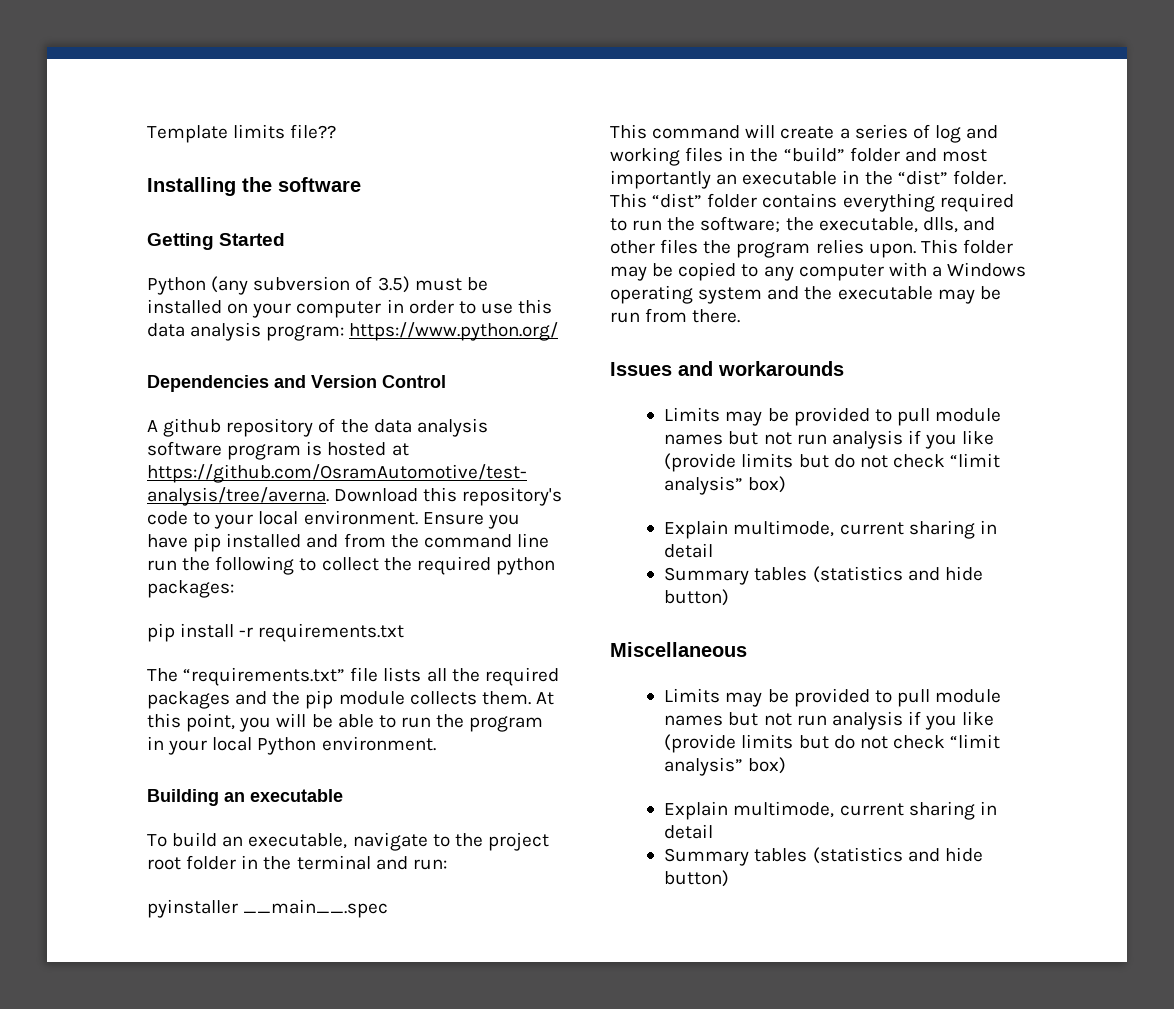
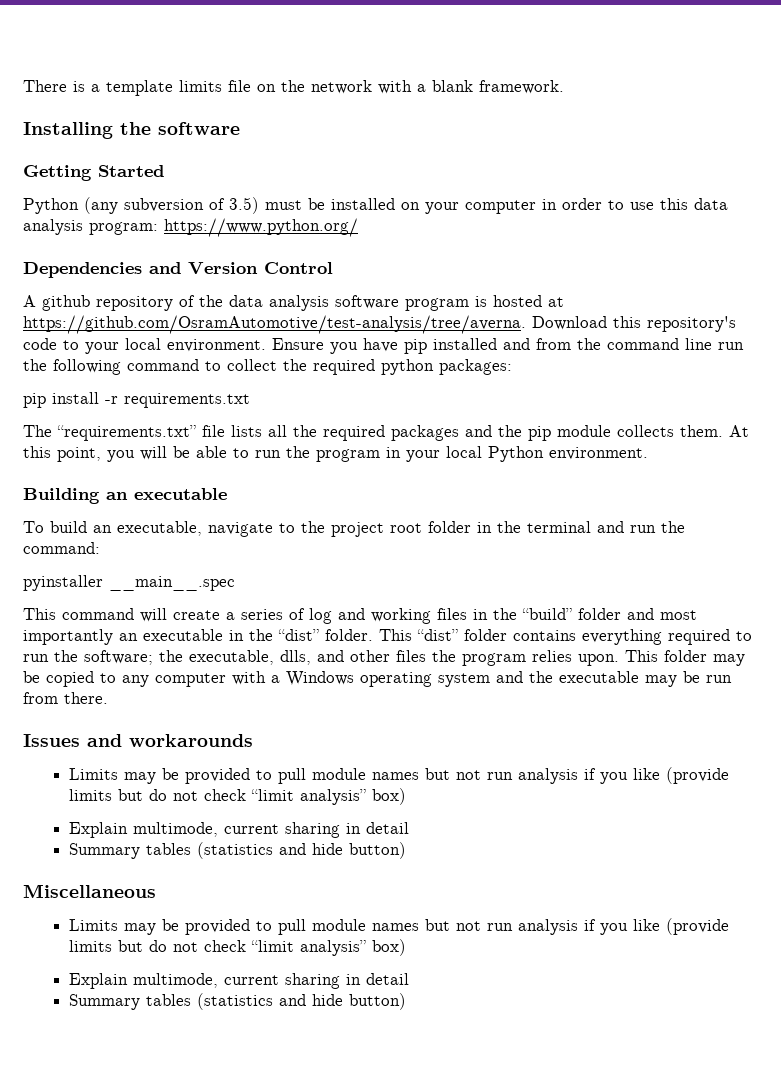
- Template limits file??
+ There is a template limits file on the network with a blank framework.
- Ensure you have pip installed and from the command line run the following to collect the required python packages:
+ Ensure you have pip installed and from the command line run the following command to collect the required python packages:
- To build an executable, navigate to the project root folder in the terminal and run:
+ To build an executable, navigate to the project root folder in the terminal and run the command:

